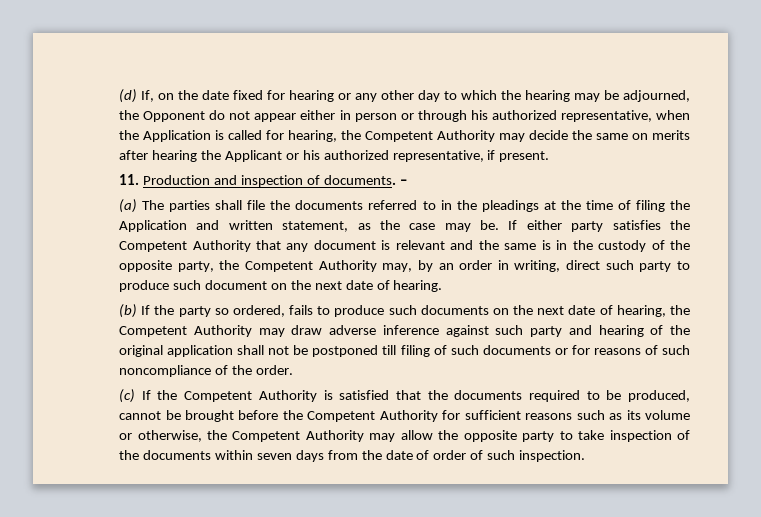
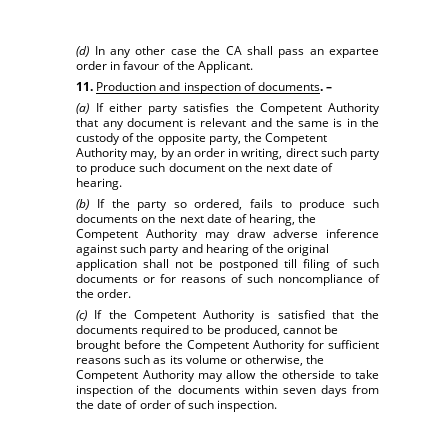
- (d) If, on the date fixed for hearing or any other day to which the hearing may be adjourned, the Opponent do not appear either in person or through his authorized representative, when the Application is called for hearing, the Competent Authority may decide the same on merits after hearing the Applicant or his authorized representative, if present.
+ (d) In any other case the CA shall pass an expartee order in favour of the Applicant.
- (a) The parties shall file the documents referred to in the pleadings at the time of filing the Application and written statement, as the case may be. If either party satisfies the Competent Authority that any document is relevant and the same is in the custody of the opposite party, the Competent Authority may, by an order in writing, direct such party to produce such document on the next date of hearing.
+ (a) If either party satisfies the Competent Authority that any document is relevant and the same is in the custody of the opposite party, the Competent Authority may, by an order in writing, direct such party to produce such document on the next date of hearing.
- (c) If the Competent Authority is satisfied that the documents required to be produced, cannot be brought before the Competent Authority for sufficient reasons such as its volume or otherwise, the Competent Authority may allow the opposite party to take inspection of the documents within seven days from the date of order of such inspection.
+ (c) If the Competent Authority is satisfied that the documents required to be produced, cannot be brought before the Competent Authority for sufficient reasons such as its volume or otherwise, the Competent Authority may allow the otherside to take inspection of the documents within seven days from the date of order of such inspection.

